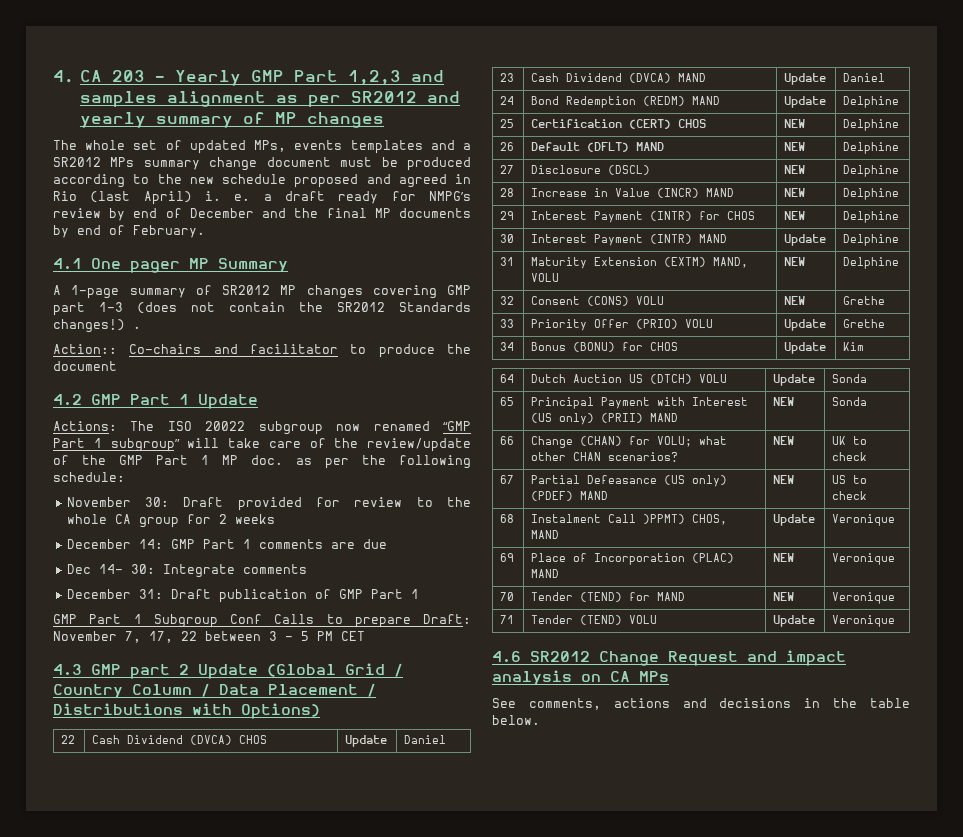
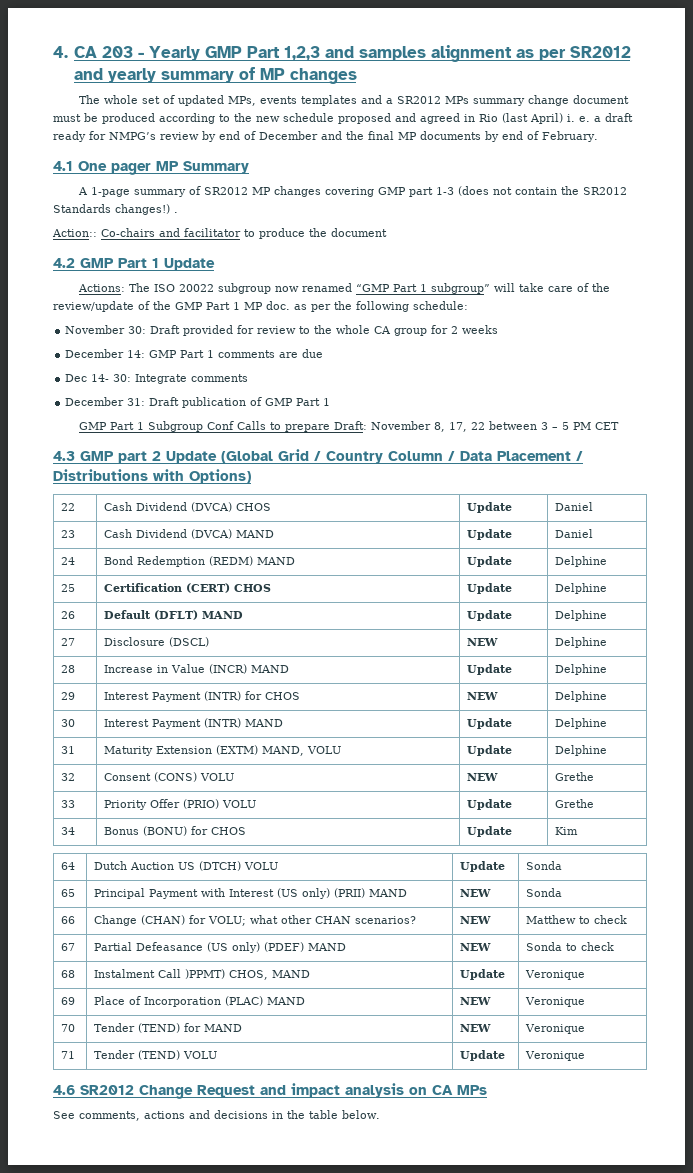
- GMP Part 1 Subgroup Conf Calls to prepare Draft: November 7, 17, 22 between 3 – 5 PM CET
+ GMP Part 1 Subgroup Conf Calls to prepare Draft: November 8, 17, 22 between 3 – 5 PM CET
- 25 | Certification (CERT) CHOS | NEW | Delphine
+ 25 | Certification (CERT) CHOS | Update | Delphine
- 26 | Default (DFLT) MAND | NEW | Delphine
+ 26 | Default (DFLT) MAND | Update | Delphine
- 28 | Increase in Value (INCR) MAND | NEW | Delphine
+ 28 | Increase in Value (INCR) MAND | Update | Delphine
- 31 | Maturity Extension (EXTM) MAND, VOLU | NEW | Delphine
+ 31 | Maturity Extension (EXTM) MAND, VOLU | Update | Delphine
- 66 | Change (CHAN) for VOLU; what other CHAN scenarios? | NEW | UK to check
+ 66 | Change (CHAN) for VOLU; what other CHAN scenarios? | NEW | Matthew to check
- 67 | Partial Defeasance (US only) (PDEF) MAND | NEW | US to check
+ 67 | Partial Defeasance (US only) (PDEF) MAND | NEW | Sonda to check

